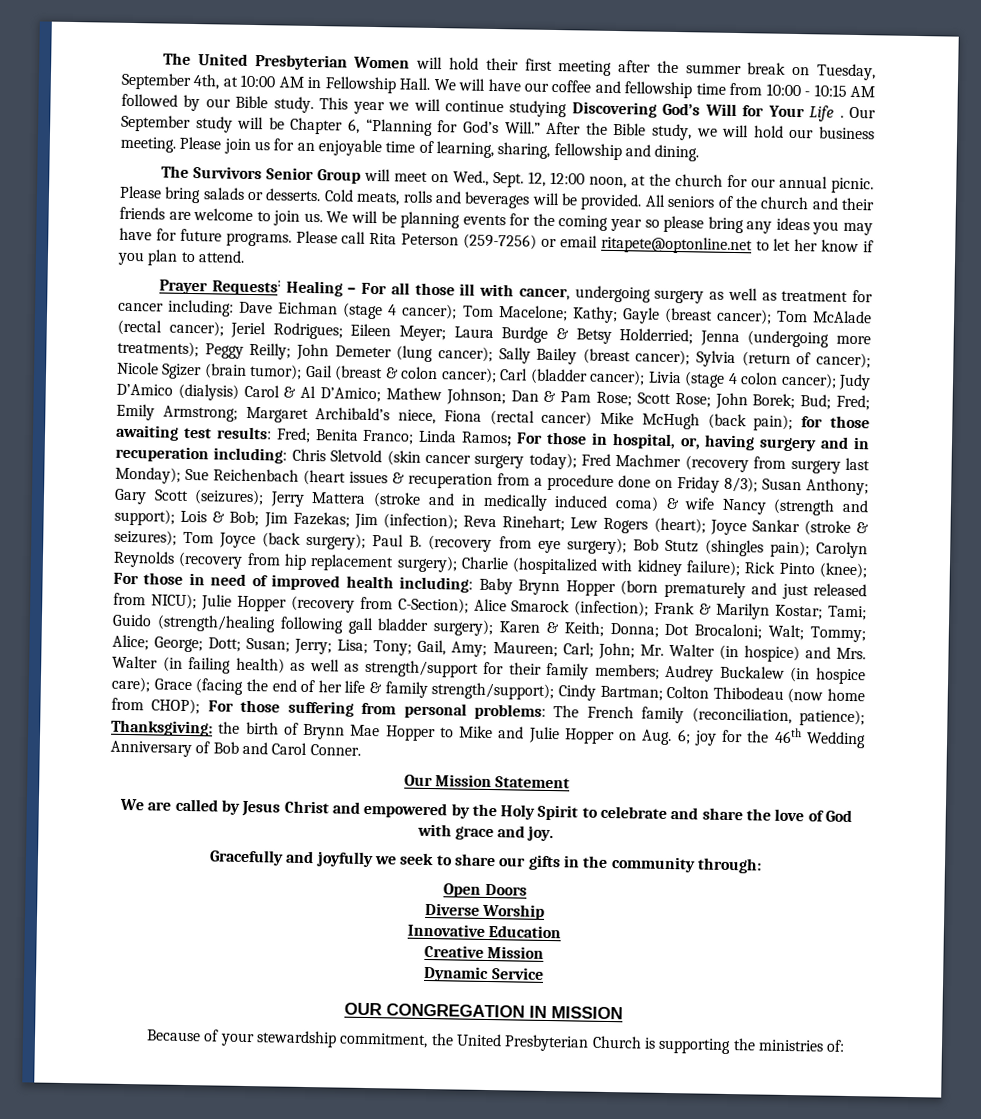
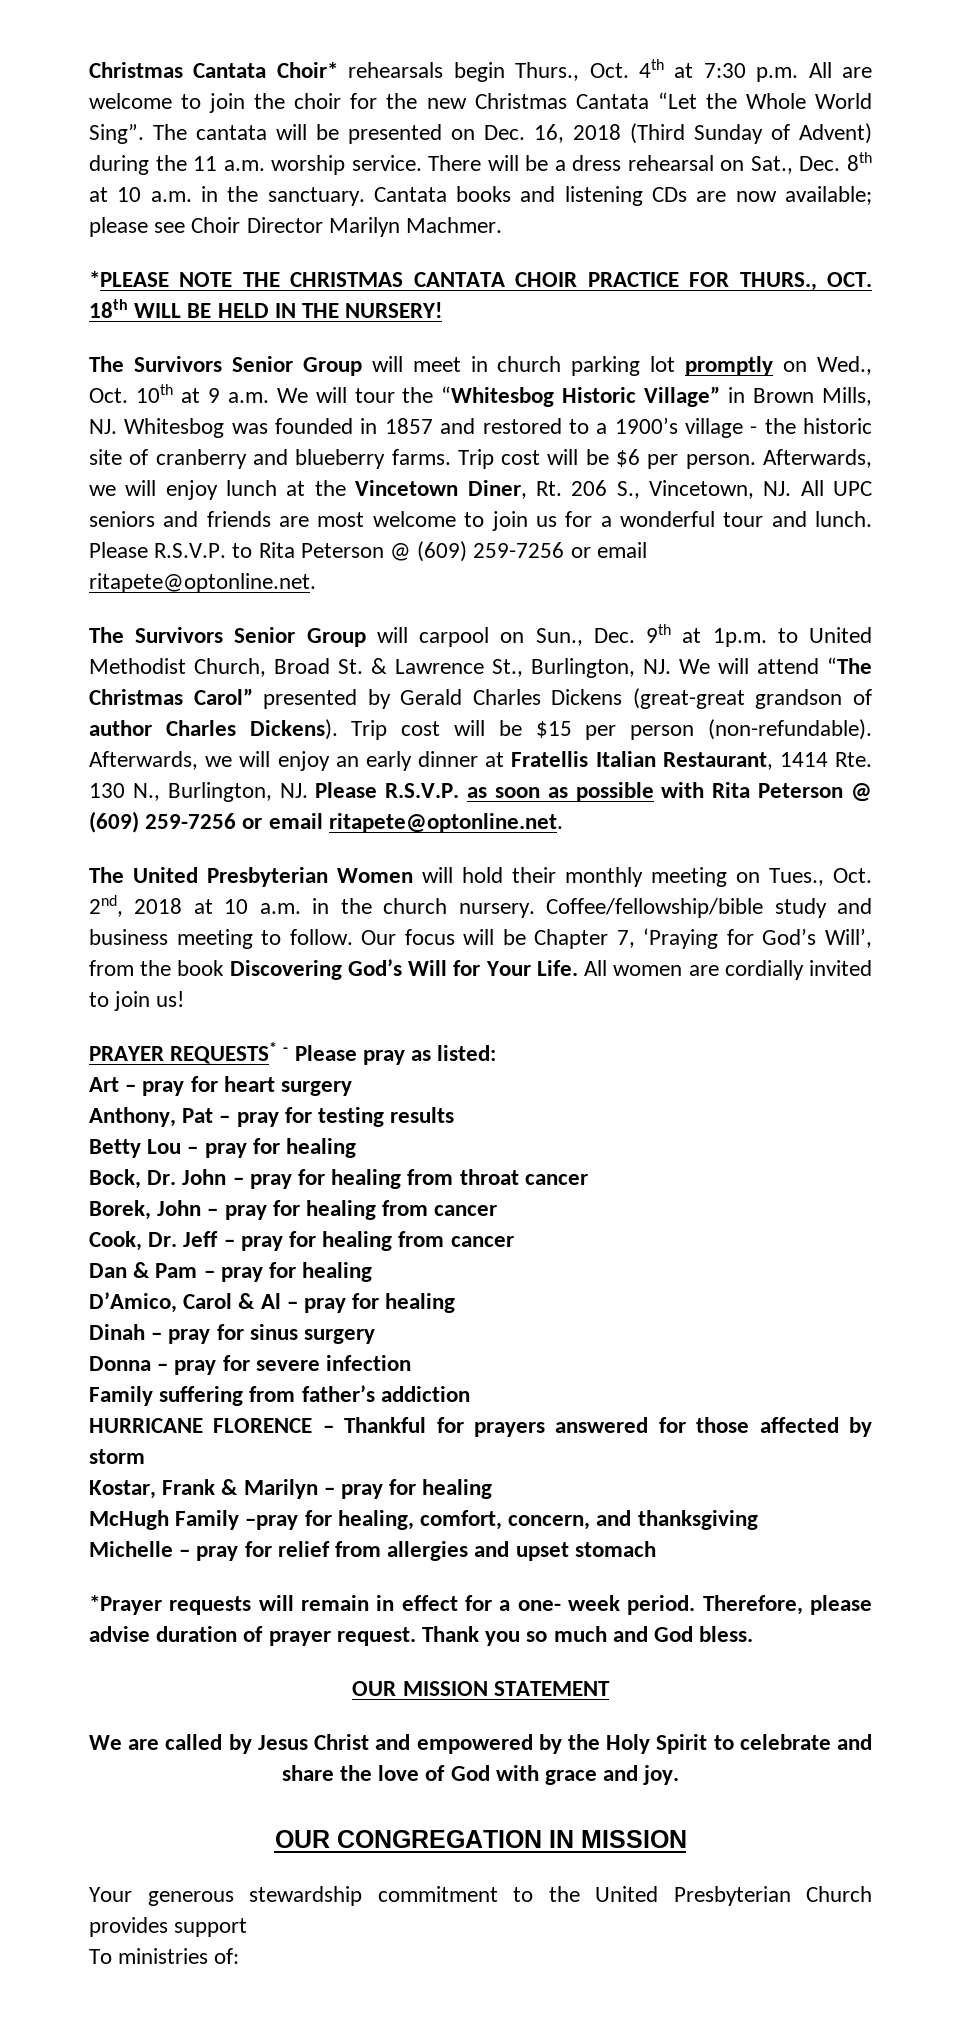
+ Christmas Cantata Choir* rehearsals begin Thurs., Oct. 4th at 7:30 p.m. All are welcome to join the choir for the new Christmas Cantata “Let the Whole World Sing”. The cantata will be presented on Dec. 16, 2018 (Third Sunday of Advent) during the 11 a.m. worship service. There will be a dress rehearsal on Sat., Dec. 8th at 10 a.m. in the sanctuary. Cantata books and listening CDs are now available; please see Choir Director Marilyn Machmer.
+ *PLEASE NOTE THE CHRISTMAS CANTATA CHOIR PRACTICE FOR THURS., OCT. 18th WILL BE HELD IN THE NURSERY!
+ The Survivors Senior Group will meet in church parking lot promptly on Wed., Oct. 10th at 9 a.m. We will tour the “Whitesbog Historic Village” in Brown Mills, NJ. Whitesbog was founded in 1857 and restored to a 1900’s village - the historic site of cranberry and blueberry farms. Trip cost will be $6 per person. Afterwards, we will enjoy lunch at the Vincetown Diner, Rt. 206 S., Vincetown, NJ. All UPC seniors and friends are most welcome to join us for a wonderful tour and lunch. Please R.S.V.P. to Rita Peterson @ (609) 259-7256 or email ritapete@optonline.net.
+ The Survivors Senior Group will carpool on Sun., Dec. 9th at 1p.m. to United Methodist Church, Broad St. & Lawrence St., Burlington, NJ. We will attend “The Christmas Carol” presented by Gerald Charles Dickens (great-great grandson of author Charles Dickens). Trip cost will be $15 per person (non-refundable). Afterwards, we will enjoy an early dinner at Fratellis Italian Restaurant, 1414 Rte. 130 N., Burlington, NJ. Please R.S.V.P. as soon as possible with Rita Peterson @ (609) 259-7256 or email ritapete@optonline.net.
- The United Presbyterian Women will hold their first meeting after the summer break on Tuesday, September 4th, at 10:00 AM in Fellowship Hall. We will have our coffee and fellowship time from 10:00 - 10:15 AM followed by our Bible study. This year we will continue studying Discovering God’s Will for Your Life . Our September study will be Chapter 6, “Planning for God’s Will.” After the Bible study, we will hold our business meeting. Please join us for an enjoyable time of learning, sharing, fellowship and dining.
- The Survivors Senior Group will meet on Wed., Sept. 12, 12:00 noon, at the church for our annual picnic. Please bring salads or desserts. Cold meats, rolls and beverages will be provided. All seniors of the church and their friends are welcome to join us. We will be planning events for the coming year so please bring any ideas you may have for future programs. Please call Rita Peterson (259-7256) or email ritapete@optonline.net to let her know if you plan to attend.
- Prayer Requests: Healing – For all those ill with cancer, undergoing surgery as well as treatment for cancer including: Dave Eichman (stage 4 cancer); Tom Macelone; Kathy; Gayle (breast cancer); Tom McAlade (rectal cancer); Jeriel Rodrigues; Eileen Meyer; Laura Burdge & Betsy Holderried; Jenna (undergoing more treatments); Peggy Reilly; John Demeter (lung cancer); Sally Bailey (breast cancer); Sylvia (return of cancer); Nicole Sgizer (brain tumor); Gail (breast & colon cancer); Carl (bladder cancer); Livia (stage 4 colon cancer); Judy D’Amico (dialysis) Carol & Al D’Amico; Mathew Johnson; Dan & Pam Rose; Scott Rose; John Borek; Bud; Fred; Emily Armstrong; Margaret Archibald’s niece, Fiona (rectal cancer) Mike McHugh (back pain); for those awaiting test results: Fred; Benita Franco; Linda Ramos; For those in hospital, or, having surgery and in recuperation including: Chris Sletvold (skin cancer surgery today); Fred Machmer (recovery from surgery last Monday); Sue Reichenbach (heart issues & recuperation from a procedure done on Friday 8/3); Susan Anthony; Gary Scott (seizures); Jerry Mattera (stroke and in medically induced coma) & wife Nancy (strength and support); Lois & Bob; Jim Fazekas; Jim (infection); Reva Rinehart; Lew Rogers (heart); Joyce Sankar (stroke & seizures); Tom Joyce (back surgery); Paul B. (recovery from eye surgery); Bob Stutz (shingles pain); Carolyn Reynolds (recovery from hip replacement surgery); Charlie (hospitalized with kidney failure); Rick Pinto (knee); For those in need of improved health including: Baby Brynn Hopper (born prematurely and just released from NICU); Julie Hopper (recovery from C-Section); Alice Smarock (infection); Frank & Marilyn Kostar; Tami; Guido (strength/healing following gall bladder surgery); Karen & Keith; Donna; Dot Brocaloni; Walt; Tommy; Alice; George; Dott; Susan; Jerry; Lisa; Tony; Gail, Amy; Maureen; Carl; John; Mr. Walter (in hospice) and Mrs. Walter (in failing health) as well as strength/support for their family members; Audrey Buckalew (in hospice care); Grace (facing the end of her life & family strength/support); Cindy Bartman; Colton Thibodeau (now home from CHOP); For those suffering from personal problems: The French family (reconciliation, patience); Thanksgiving: the birth of Brynn Mae Hopper to Mike and Julie Hopper on Aug. 6; joy for the 46th Wedding Anniversary of Bob and Carol Conner.
- Our Mission Statement
+ The United Presbyterian Women will hold their monthly meeting on Tues., Oct. 2nd, 2018 at 10 a.m. in the church nursery. Coffee/fellowship/bible study and business meeting to follow. Our focus will be Chapter 7, ‘Praying for God’s Will’, from the book Discovering God’s Will for Your Life. All women are cordially invited to join us!
+ PRAYER REQUESTS* - Please pray as listed:
+ Art – pray for heart surgery
+ Anthony, Pat – pray for testing results
+ Betty Lou – pray for healing
+ Bock, Dr. John – pray for healing from throat cancer
+ Borek, John – pray for healing from cancer
+ Cook, Dr. Jeff – pray for healing from cancer
+ Dan & Pam – pray for healing
+ D’Amico, Carol & Al – pray for healing
+ Dinah – pray for sinus surgery
+ Donna – pray for severe infection
+ Family suffering from father’s addiction
+ HURRICANE FLORENCE – Thankful for prayers answered for those affected by storm
+ Kostar, Frank & Marilyn – pray for healing
+ McHugh Family –pray for healing, comfort, concern, and thanksgiving
+ Michelle – pray for relief from allergies and upset stomach
+ *Prayer requests will remain in effect for a one- week period. Therefore, please advise duration of prayer request. Thank you so much and God bless.
+ OUR MISSION STATEMENT
- Gracefully and joyfully we seek to share our gifts in the community through:
- Open Doors
- Diverse Worship
- Innovative Education
- Creative Mission
- Dynamic Service
- Because of your stewardship commitment, the United Presbyterian Church is supporting the ministries of:
+ Your generous stewardship commitment to the United Presbyterian Church provides support
+ To ministries of:

